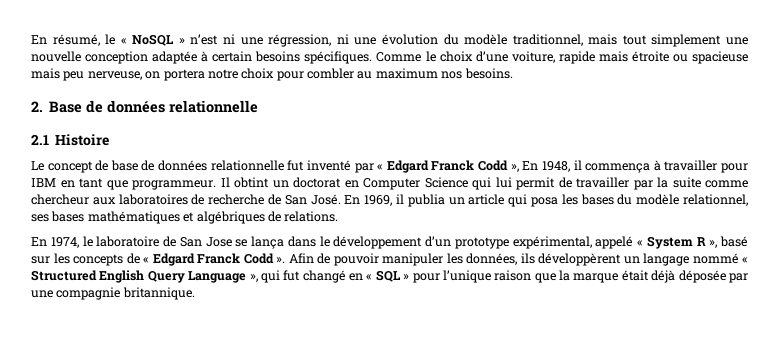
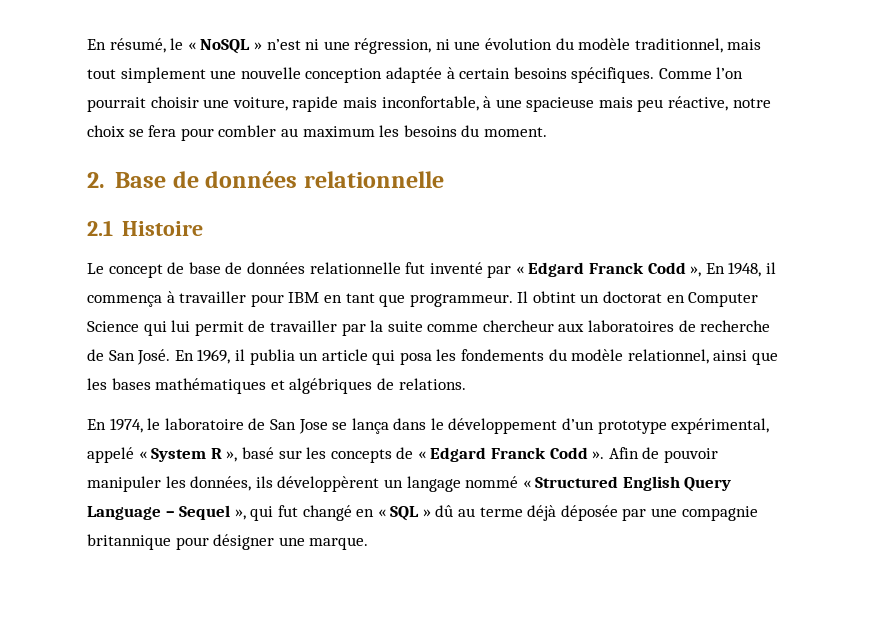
- Comme le choix d’une voiture, rapide mais étroite ou spacieuse mais peu nerveuse, on portera notre choix pour combler au maximum nos besoins.
+ Comme l’on pourrait choisir une voiture, rapide mais inconfortable, à une spacieuse mais peu réactive, notre choix se fera pour combler au maximum les besoins du moment.
- En 1969, il publia un article qui posa les bases du modèle relationnel, ses bases mathématiques et algébriques de relations.
+ En 1969, il publia un article qui posa les fondements du modèle relationnel, ainsi que les bases mathématiques et algébriques de relations.
- Afin de pouvoir manipuler les données, ils développèrent un langage nommé « Structured English Query Language », qui fut changé en « SQL » pour l’unique raison que la marque était déjà déposée par une compagnie britannique.
+ Afin de pouvoir manipuler les données, ils développèrent un langage nommé « Structured English Query Language – Sequel », qui fut changé en « SQL » dû au terme déjà déposée par une compagnie britannique pour désigner une marque.

